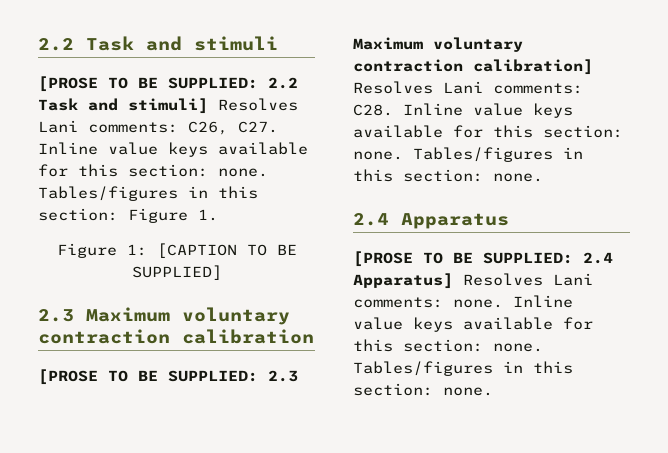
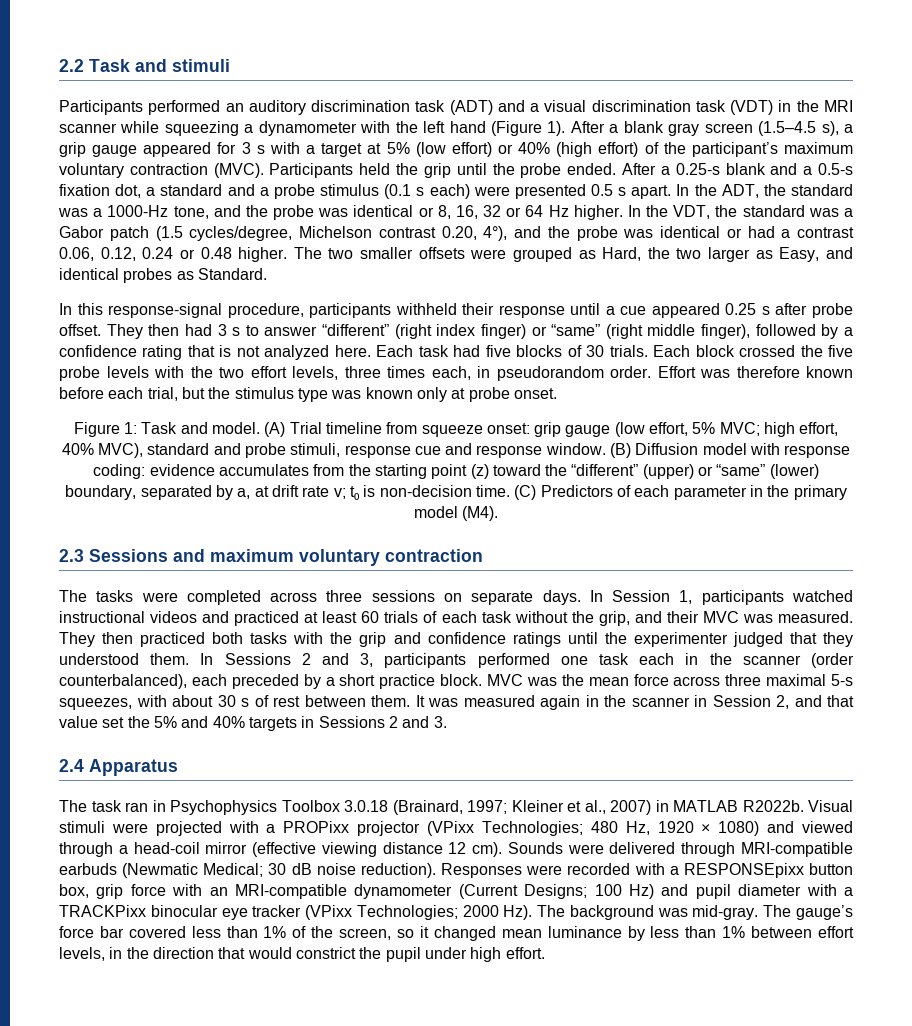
- [PROSE TO BE SUPPLIED: 2.2 Task and stimuli] Resolves Lani comments: C26, C27. Inline value keys available for this section: none. Tables/figures in this section: Figure 1.
- Figure 1: [CAPTION TO BE SUPPLIED]
- 2.3 Maximum voluntary contraction calibration
- [PROSE TO BE SUPPLIED: 2.3 Maximum voluntary contraction calibration] Resolves Lani comments: C28. Inline value keys available for this section: none. Tables/figures in this section: none.
+ Participants performed an auditory discrimination task (ADT) and a visual discrimination task (VDT) in the MRI scanner while squeezing a dynamometer with the left hand (Figure 1). After a blank gray screen (1.5–4.5 s), a grip gauge appeared for 3 s with a target at 5% (low effort) or 40% (high effort) of the participant’s maximum voluntary contraction (MVC). Participants held the grip until the probe ended. After a 0.25-s blank and a 0.5-s fixation dot, a standard and a probe stimulus (0.1 s each) were presented 0.5 s apart. In the ADT, the standard was a 1000-Hz tone, and the probe was identical or 8, 16, 32 or 64 Hz higher. In the VDT, the standard was a Gabor patch (1.5 cycles/degree, Michelson contrast 0.20, 4°), and the probe was identical or had a contrast 0.06, 0.12, 0.24 or 0.48 higher. The two smaller offsets were grouped as Hard, the two larger as Easy, and identical probes as Standard.
+ In this response-signal procedure, participants withheld their response until a cue appeared 0.25 s after probe offset. They then had 3 s to answer “different” (right index finger) or “same” (right middle finger), followed by a confidence rating that is not analyzed here. Each task had five blocks of 30 trials. Each block crossed the five probe levels with the two effort levels, three times each, in pseudorandom order. Effort was therefore known before each trial, but the stimulus type was known only at probe onset.
+ Figure 1: Task and model. (A) Trial timeline from squeeze onset: grip gauge (low effort, 5% MVC; high effort, 40% MVC), standard and probe stimuli, response cue and response window. (B) Diffusion model with response coding: evidence accumulates from the starting point (z) toward the “different” (upper) or “same” (lower) boundary, separated by a, at drift rate v; t₀ is non-decision time. (C) Predictors of each parameter in the primary model (M4).
+ 2.3 Sessions and maximum voluntary contraction
+ The tasks were completed across three sessions on separate days. In Session 1, participants watched instructional videos and practiced at least 60 trials of each task without the grip, and their MVC was measured. They then practiced both tasks with the grip and confidence ratings until the experimenter judged that they understood them. In Sessions 2 and 3, participants performed one task each in the scanner (order counterbalanced), each preceded by a short practice block. MVC was the mean force across three maximal 5-s squeezes, with about 30 s of rest between them. It was measured again in the scanner in Session 2, and that value set the 5% and 40% targets in Sessions 2 and 3.
  2.4 Apparatus
- [PROSE TO BE SUPPLIED: 2.4 Apparatus] Resolves Lani comments: none. Inline value keys available for this section: none. Tables/figures in this section: none.
+ The task ran in Psychophysics Toolbox 3.0.18 (Brainard, 1997; Kleiner et al., 2007) in MATLAB R2022b. Visual stimuli were projected with a PROPixx projector (VPixx Technologies; 480 Hz, 1920 × 1080) and viewed through a head-coil mirror (effective viewing distance 12 cm). Sounds were delivered through MRI-compatible earbuds (Newmatic Medical; 30 dB noise reduction). Responses were recorded with a RESPONSEpixx button box, grip force with an MRI-compatible dynamometer (Current Designs; 100 Hz) and pupil diameter with a TRACKPixx binocular eye tracker (VPixx Technologies; 2000 Hz). The background was mid-gray. The gauge’s force bar covered less than 1% of the screen, so it changed mean luminance by less than 1% between effort levels, in the direction that would constrict the pupil under high effort.

